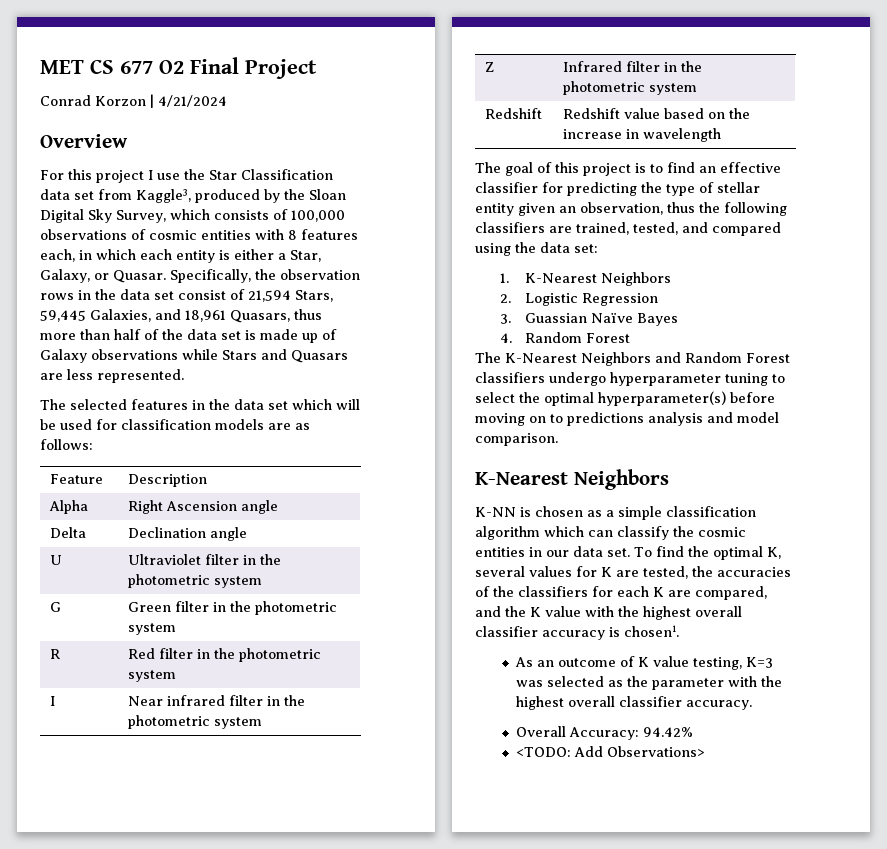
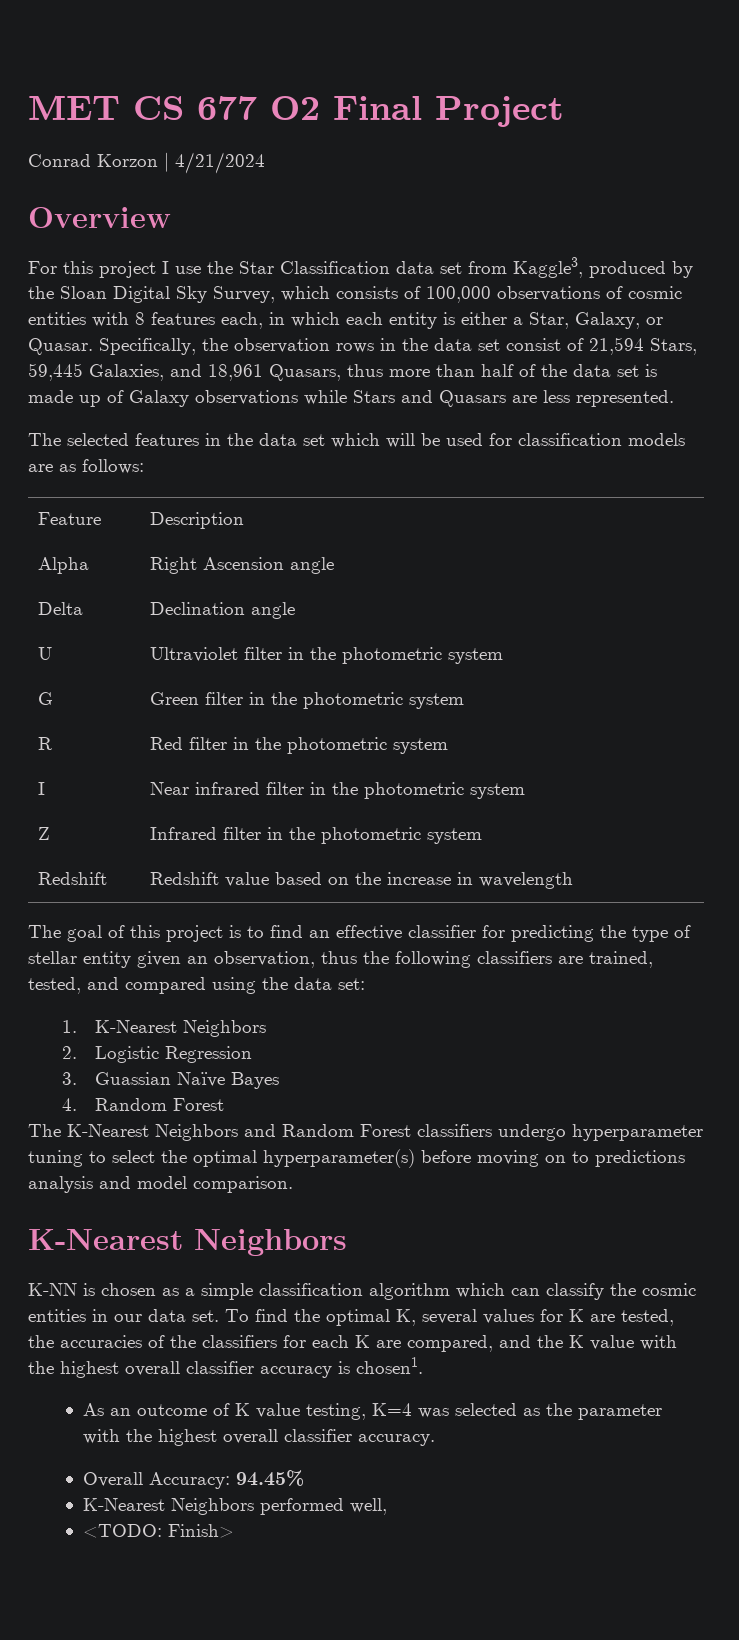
- As an outcome of K value testing, K=3 was selected as the parameter with the highest overall classifier accuracy.
+ As an outcome of K value testing, K=4 was selected as the parameter with the highest overall classifier accuracy.
- Overall Accuracy: 94.42%
+ Overall Accuracy: 94.45%
+ K-Nearest Neighbors performed well,
- <TODO: Add Observations>
+ <TODO: Finish>

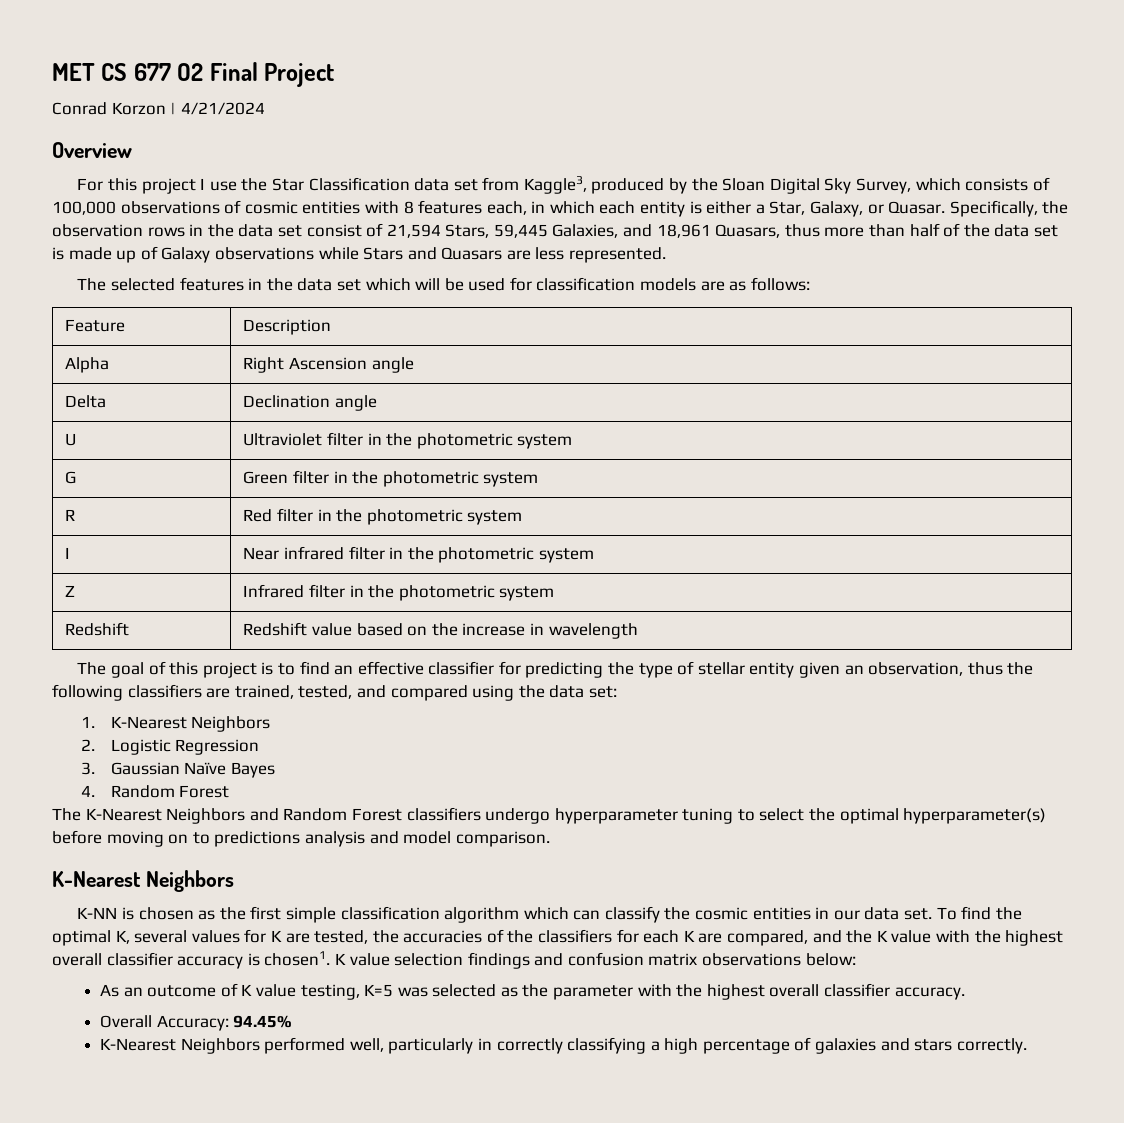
- 3. Guassian Naïve Bayes
+ 3. Gaussian Naïve Bayes
- K-NN is chosen as a simple classification algorithm which can classify the cosmic entities in our data set.
+ K-NN is chosen as the first simple classification algorithm which can classify the cosmic entities in our data set.
+ K value selection findings and confusion matrix observations below:
- As an outcome of K value testing, K=4 was selected as the parameter with the highest overall classifier accuracy.
+ As an outcome of K value testing, K=5 was selected as the parameter with the highest overall classifier accuracy.
- K-Nearest Neighbors performed well,
- <TODO: Finish>
+ K-Nearest Neighbors performed well, particularly in correctly classifying a high percentage of galaxies and stars correctly.

